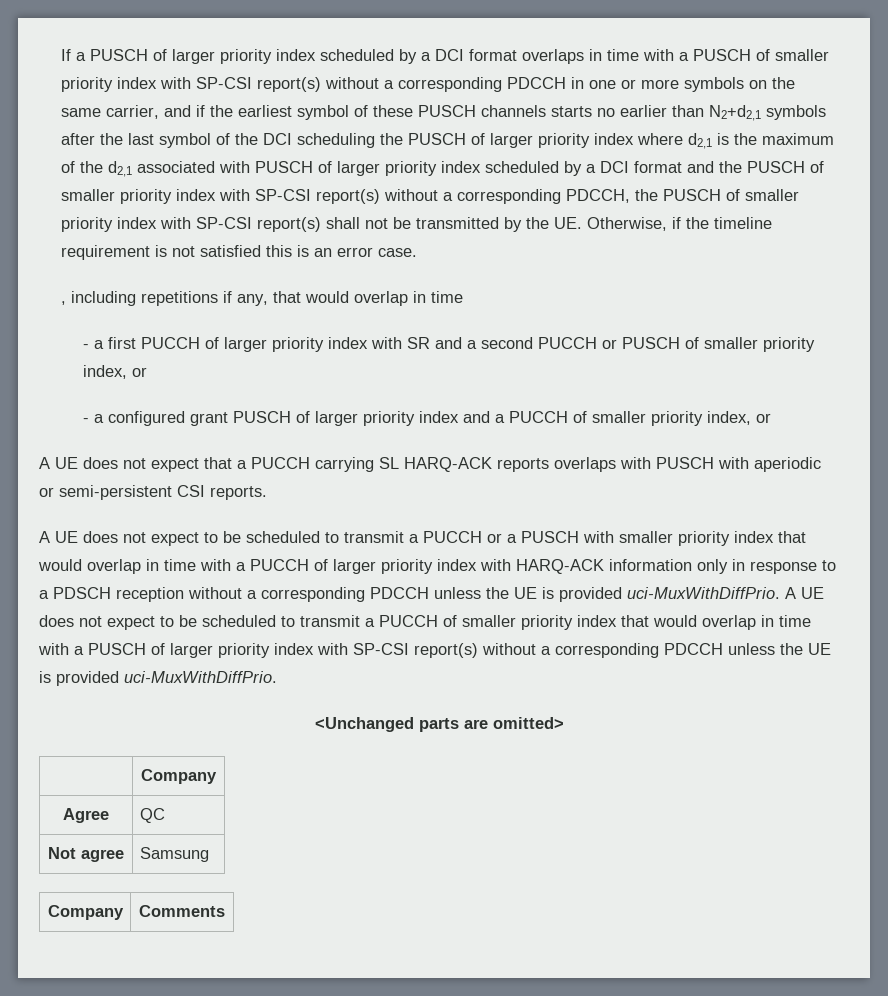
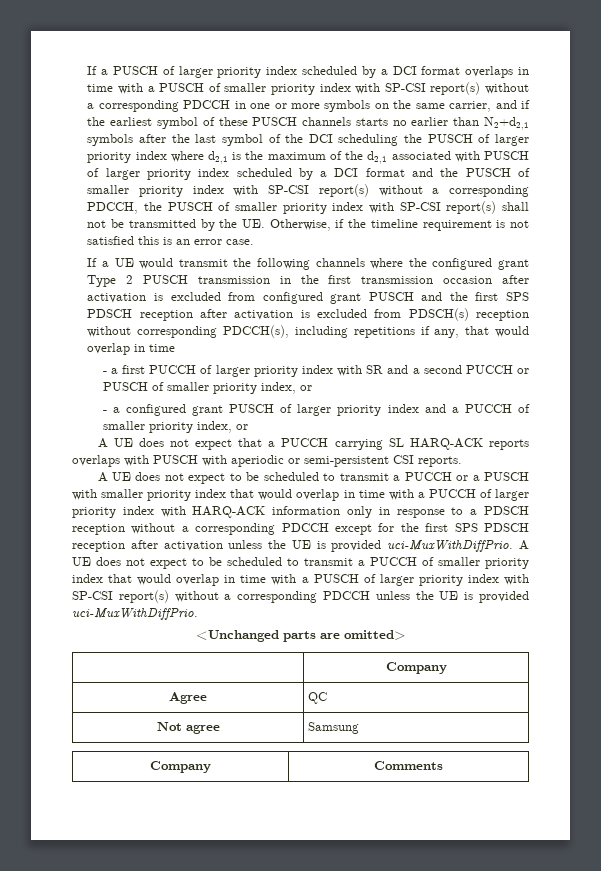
- , including repetitions if any, that would overlap in time
+ If a UE would transmit the following channels where the configured grant Type 2 PUSCH transmission in the first transmission occasion after activation is excluded from configured grant PUSCH and the first SPS PDSCH reception after activation is excluded from PDSCH(s) reception without corresponding PDCCH(s), including repetitions if any, that would overlap in time
- A UE does not expect to be scheduled to transmit a PUCCH or a PUSCH with smaller priority index that would overlap in time with a PUCCH of larger priority index with HARQ-ACK information only in response to a PDSCH reception without a corresponding PDCCH unless the UE is provided uci-MuxWithDiffPrio.
+ A UE does not expect to be scheduled to transmit a PUCCH or a PUSCH with smaller priority index that would overlap in time with a PUCCH of larger priority index with HARQ-ACK information only in response to a PDSCH reception without a corresponding PDCCH except for the first SPS PDSCH reception after activation unless the UE is provided uci-MuxWithDiffPrio.

